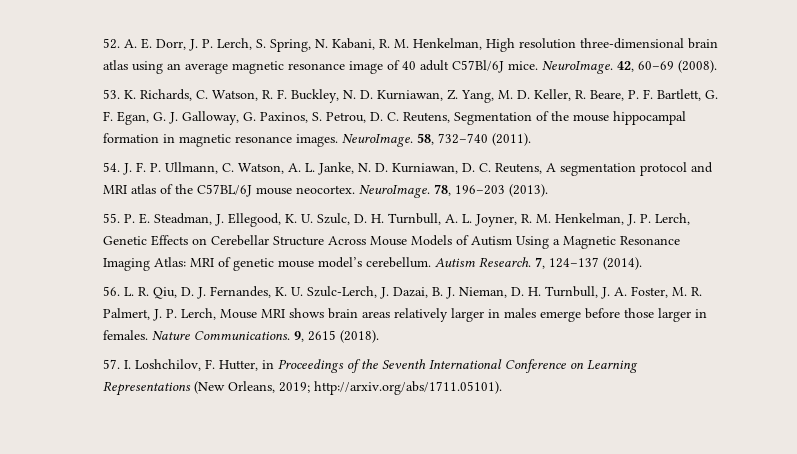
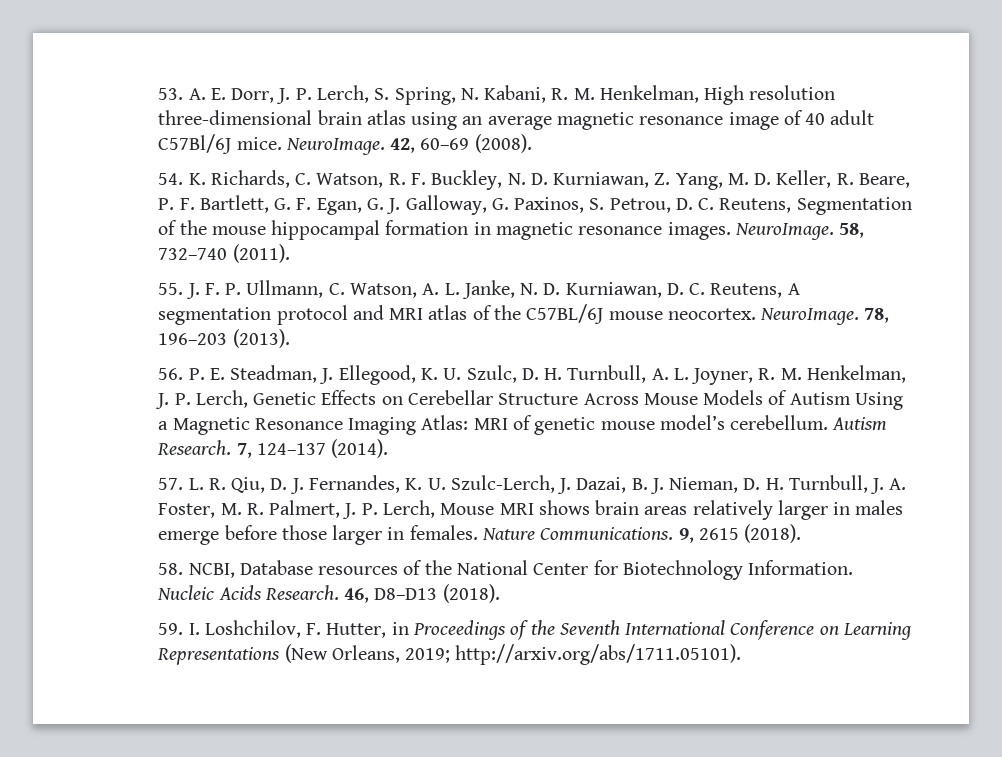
- 52. A. E. Dorr, J. P. Lerch, S. Spring, N. Kabani, R. M. Henkelman, High resolution three-dimensional brain atlas using an average magnetic resonance image of 40 adult C57Bl/6J mice.
+ 53. A. E. Dorr, J. P. Lerch, S. Spring, N. Kabani, R. M. Henkelman, High resolution three-dimensional brain atlas using an average magnetic resonance image of 40 adult C57Bl/6J mice.
- 53. K. Richards, C. Watson, R. F. Buckley, N. D. Kurniawan, Z. Yang, M. D. Keller, R. Beare, P. F. Bartlett, G. F. Egan, G. J. Galloway, G. Paxinos, S. Petrou, D. C. Reutens, Segmentation of the mouse hippocampal formation in magnetic resonance images.
+ 54. K. Richards, C. Watson, R. F. Buckley, N. D. Kurniawan, Z. Yang, M. D. Keller, R. Beare, P. F. Bartlett, G. F. Egan, G. J. Galloway, G. Paxinos, S. Petrou, D. C. Reutens, Segmentation of the mouse hippocampal formation in magnetic resonance images.
- 54. J. F. P. Ullmann, C. Watson, A. L. Janke, N. D. Kurniawan, D. C. Reutens, A segmentation protocol and MRI atlas of the C57BL/6J mouse neocortex.
+ 55. J. F. P. Ullmann, C. Watson, A. L. Janke, N. D. Kurniawan, D. C. Reutens, A segmentation protocol and MRI atlas of the C57BL/6J mouse neocortex.
- 55. P. E. Steadman, J. Ellegood, K. U. Szulc, D. H. Turnbull, A. L. Joyner, R. M. Henkelman, J. P. Lerch, Genetic Effects on Cerebellar Structure Across Mouse Models of Autism Using a Magnetic Resonance Imaging Atlas: MRI of genetic mouse model’s cerebellum.
+ 56. P. E. Steadman, J. Ellegood, K. U. Szulc, D. H. Turnbull, A. L. Joyner, R. M. Henkelman, J. P. Lerch, Genetic Effects on Cerebellar Structure Across Mouse Models of Autism Using a Magnetic Resonance Imaging Atlas: MRI of genetic mouse model’s cerebellum.
- 56. L. R. Qiu, D. J. Fernandes, K. U. Szulc-Lerch, J. Dazai, B. J. Nieman, D. H. Turnbull, J. A. Foster, M. R. Palmert, J. P. Lerch, Mouse MRI shows brain areas relatively larger in males emerge before those larger in females.
+ 57. L. R. Qiu, D. J. Fernandes, K. U. Szulc-Lerch, J. Dazai, B. J. Nieman, D. H. Turnbull, J. A. Foster, M. R. Palmert, J. P. Lerch, Mouse MRI shows brain areas relatively larger in males emerge before those larger in females.
- 57. I. Loshchilov, F. Hutter, in Proceedings of the Seventh International Conference on Learning Representations (New Orleans, 2019; http://arxiv.org/abs/1711.05101).
+ 58. NCBI, Database resources of the National Center for Biotechnology Information. Nucleic Acids Research. 46, D8–D13 (2018).
+ 59. I. Loshchilov, F. Hutter, in Proceedings of the Seventh International Conference on Learning Representations (New Orleans, 2019; http://arxiv.org/abs/1711.05101).

